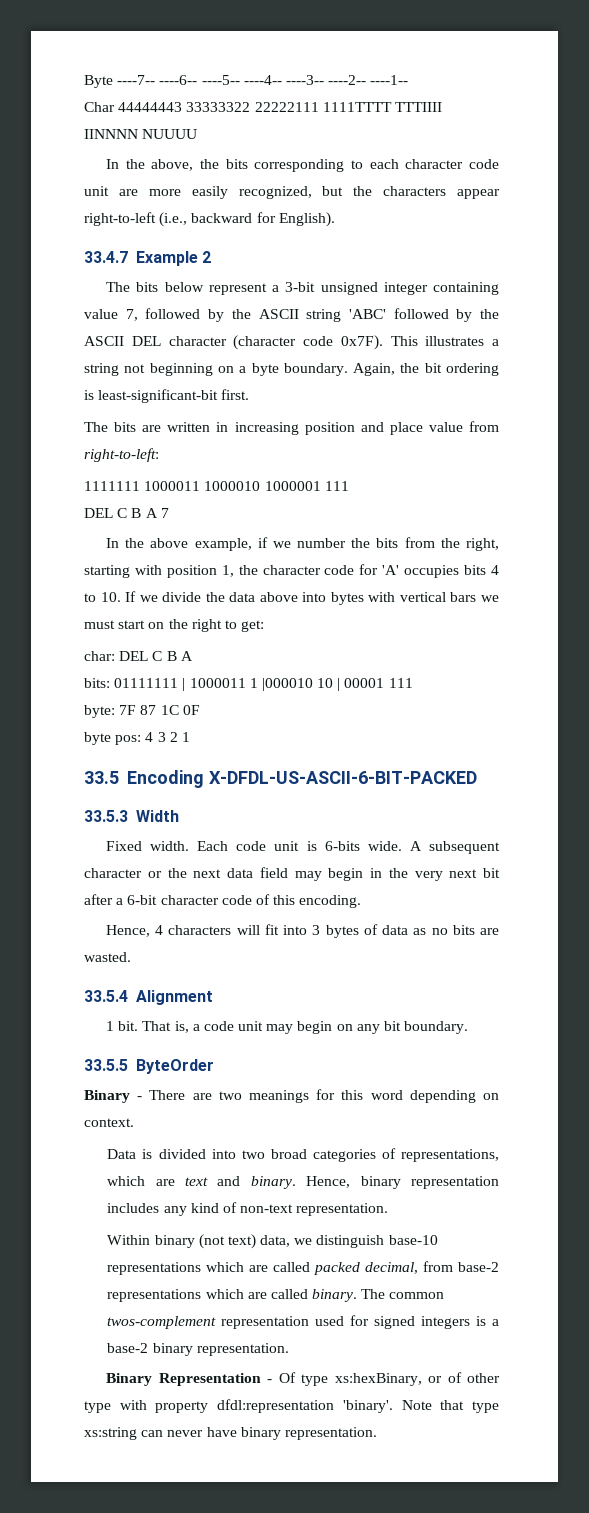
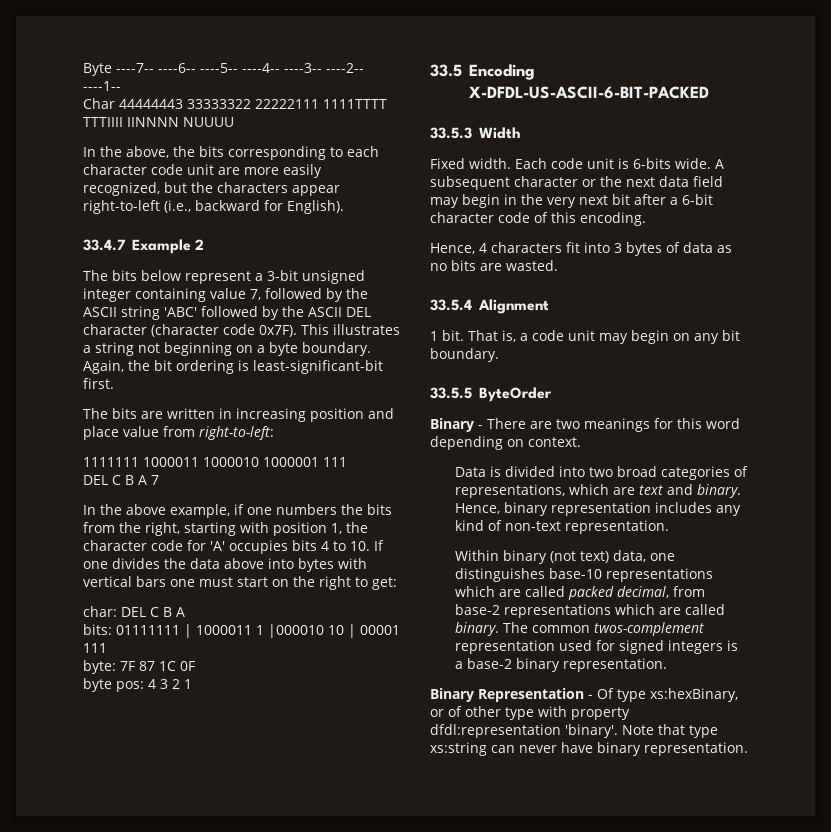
- In the above example, if we number the bits from the right, starting with position 1, the character code for 'A' occupies bits 4 to 10. If we divide the data above into bytes with vertical bars we must start on the right to get:
+ In the above example, if one numbers the bits from the right, starting with position 1, the character code for 'A' occupies bits 4 to 10. If one divides the data above into bytes with vertical bars one must start on the right to get:
- Hence, 4 characters will fit into 3 bytes of data as no bits are wasted.
+ Hence, 4 characters fit into 3 bytes of data as no bits are wasted.
- Within binary (not text) data, we distinguish base-10 representations which are called packed decimal, from base-2 representations which are called binary.
+ Within binary (not text) data, one distinguishes base-10 representations which are called packed decimal, from base-2 representations which are called binary.

